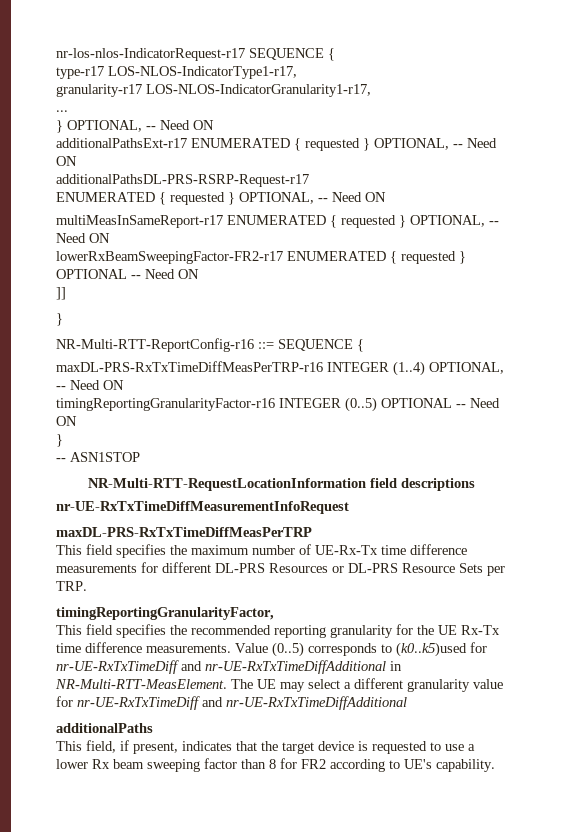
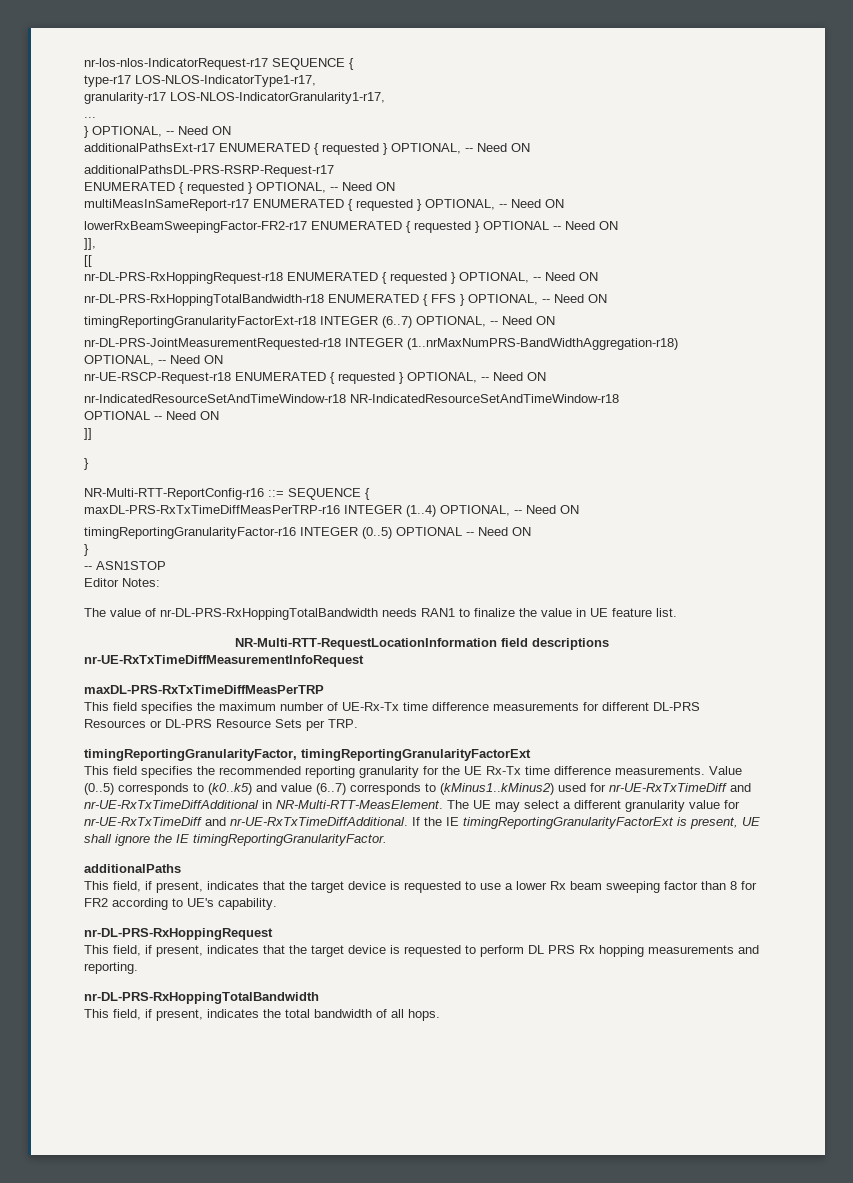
+ ]],
+ [[
+ nr-DL-PRS-RxHoppingRequest-r18 ENUMERATED { requested } OPTIONAL, -- Need ON
+ nr-DL-PRS-RxHoppingTotalBandwidth-r18 ENUMERATED { FFS } OPTIONAL, -- Need ON
+ timingReportingGranularityFactorExt-r18 INTEGER (6..7) OPTIONAL, -- Need ON
+ nr-DL-PRS-JointMeasurementRequested-r18 INTEGER (1..nrMaxNumPRS-BandWidthAggregation-r18)
+ OPTIONAL, -- Need ON
+ nr-UE-RSCP-Request-r18 ENUMERATED { requested } OPTIONAL, -- Need ON
+ nr-IndicatedResourceSetAndTimeWindow-r18 NR-IndicatedResourceSetAndTimeWindow-r18
+ OPTIONAL -- Need ON
+ Editor Notes:
+ The value of nr-DL-PRS-RxHoppingTotalBandwidth needs RAN1 to finalize the value in UE feature list.
- timingReportingGranularityFactor,
+ timingReportingGranularityFactor, timingReportingGranularityFactorExt
- Value (0..5) corresponds to (k0..k5)used for nr-UE-RxTxTimeDiff and nr-UE-RxTxTimeDiffAdditional in NR-Multi-RTT-MeasElement.
+ Value (0..5) corresponds to (k0..k5) and value (6..7) corresponds to (kMinus1..kMinus2) used for nr-UE-RxTxTimeDiff and nr-UE-RxTxTimeDiffAdditional in NR-Multi-RTT-MeasElement.
- The UE may select a different granularity value for nr-UE-RxTxTimeDiff and nr-UE-RxTxTimeDiffAdditional
+ The UE may select a different granularity value for nr-UE-RxTxTimeDiff and nr-UE-RxTxTimeDiffAdditional. If the IE timingReportingGranularityFactorExt is present, UE shall ignore the IE timingReportingGranularityFactor.
+ nr-DL-PRS-RxHoppingRequest
+ This field, if present, indicates that the target device is requested to perform DL PRS Rx hopping measurements and reporting.
+ nr-DL-PRS-RxHoppingTotalBandwidth
+ This field, if present, indicates the total bandwidth of all hops.

